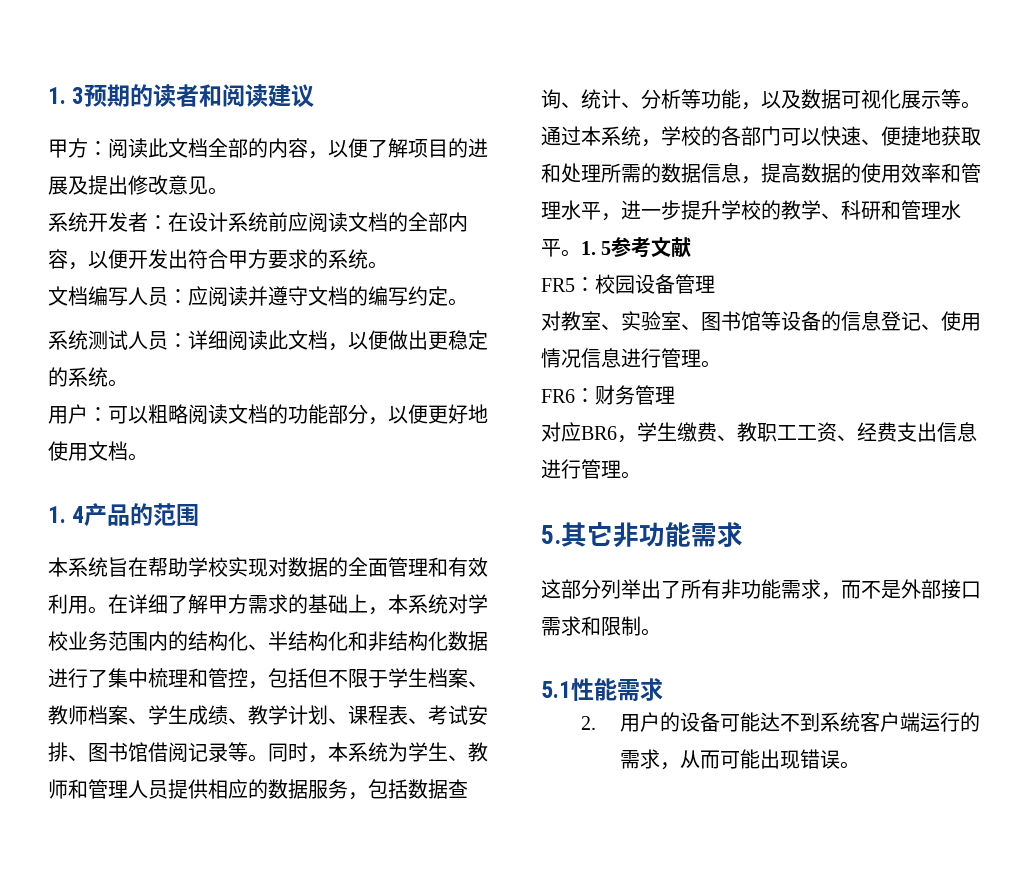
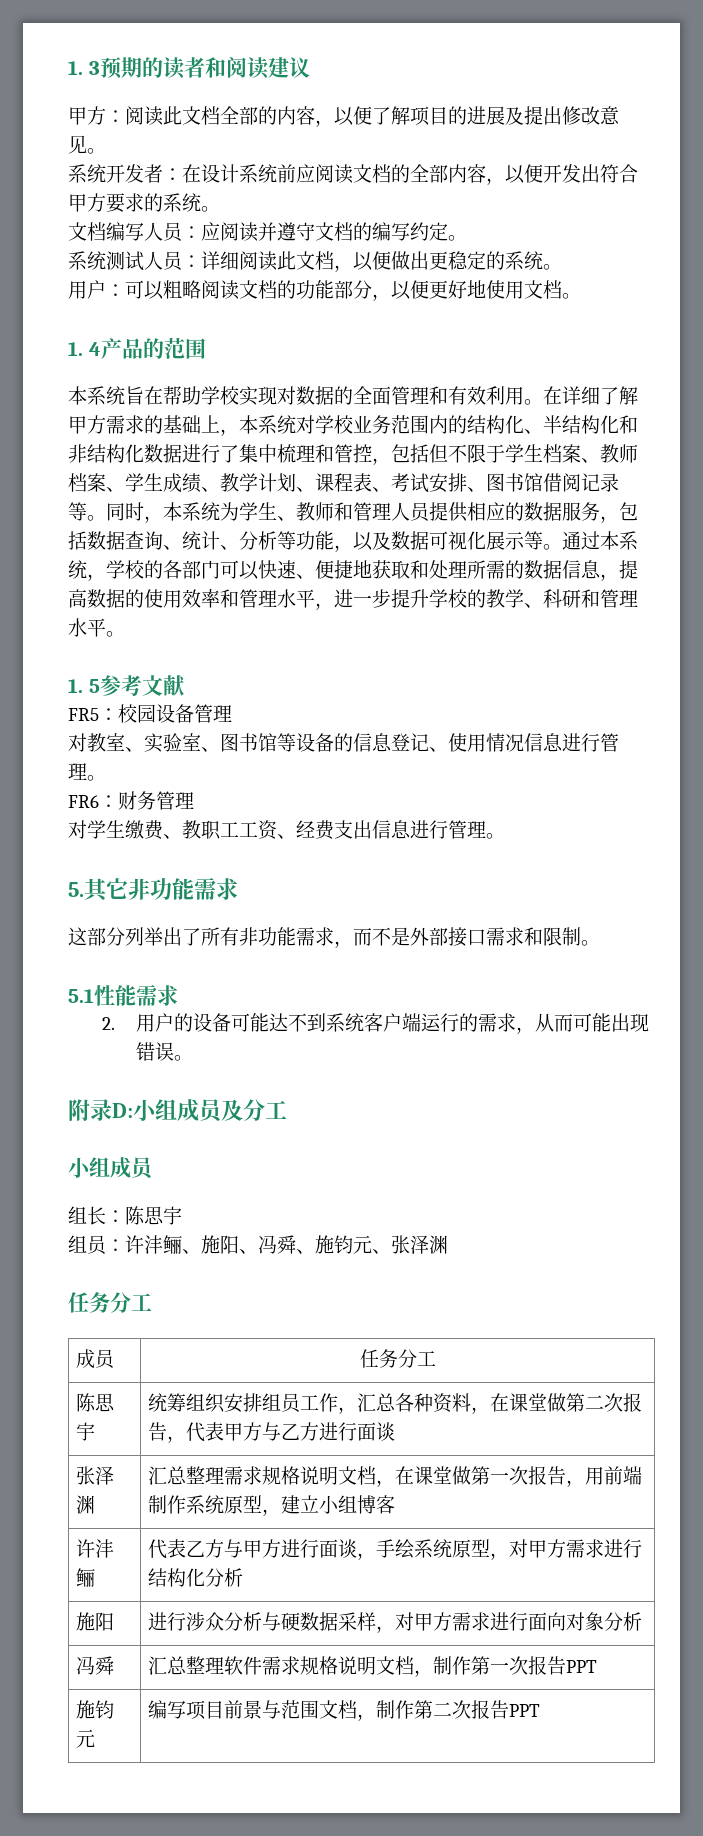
- 通过本系统，学校的各部门可以快速、便捷地获取和处理所需的数据信息，提高数据的使用效率和管理水平，进一步提升学校的教学、科研和管理水平。1. 5参考文献
+ 通过本系统，学校的各部门可以快速、便捷地获取和处理所需的数据信息，提高数据的使用效率和管理水平，进一步提升学校的教学、科研和管理水平。
+ 1. 5参考文献
- 对应BR6，学生缴费、教职工工资、经费支出信息进行管理。
+ 对学生缴费、教职工工资、经费支出信息进行管理。
+ 附录D:小组成员及分工
+ 小组成员
+ 组长：陈思宇
+ 组员：许沣鲡、施阳、冯舜、施钧元、张泽渊
+ 任务分工
+ 成员 | 任务分工
+ 陈思宇 | 统筹组织安排组员工作，汇总各种资料，在课堂做第二次报告，代表甲方与乙方进行面谈
+ 张泽渊 | 汇总整理需求规格说明文档，在课堂做第一次报告，用前端制作系统原型，建立小组博客
+ 许沣鲡 | 代表乙方与甲方进行面谈，手绘系统原型，对甲方需求进行结构化分析
+ 施阳 | 进行涉众分析与硬数据采样，对甲方需求进行面向对象分析
+ 冯舜 | 汇总整理软件需求规格说明文档，制作第一次报告PPT
+ 施钧元 | 编写项目前景与范围文档，制作第二次报告PPT

